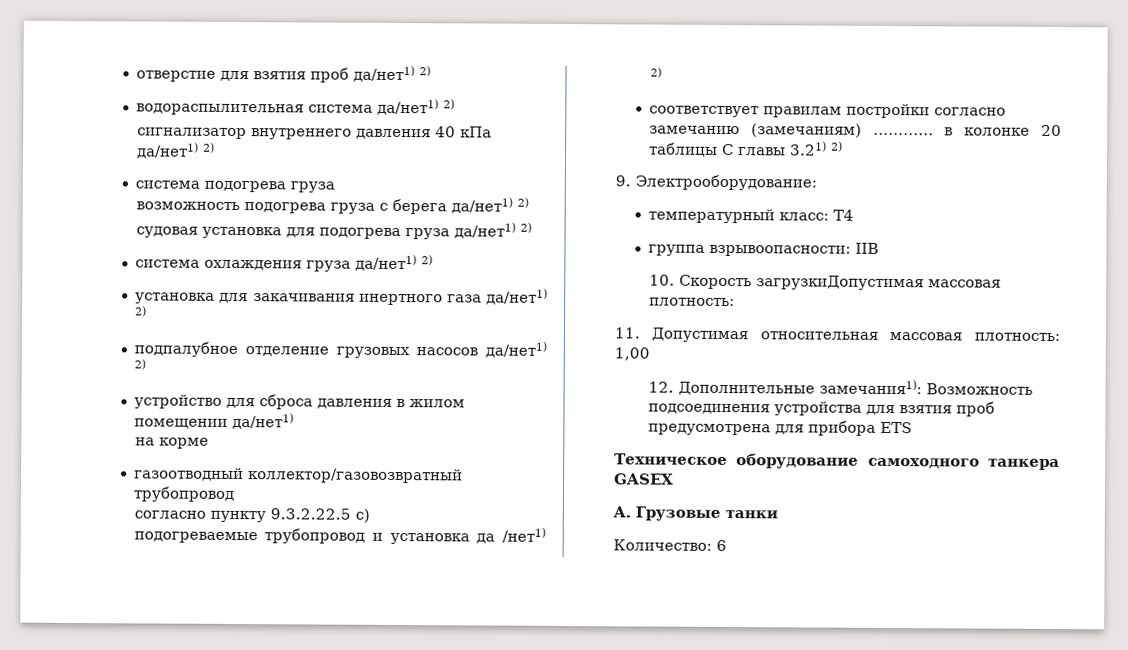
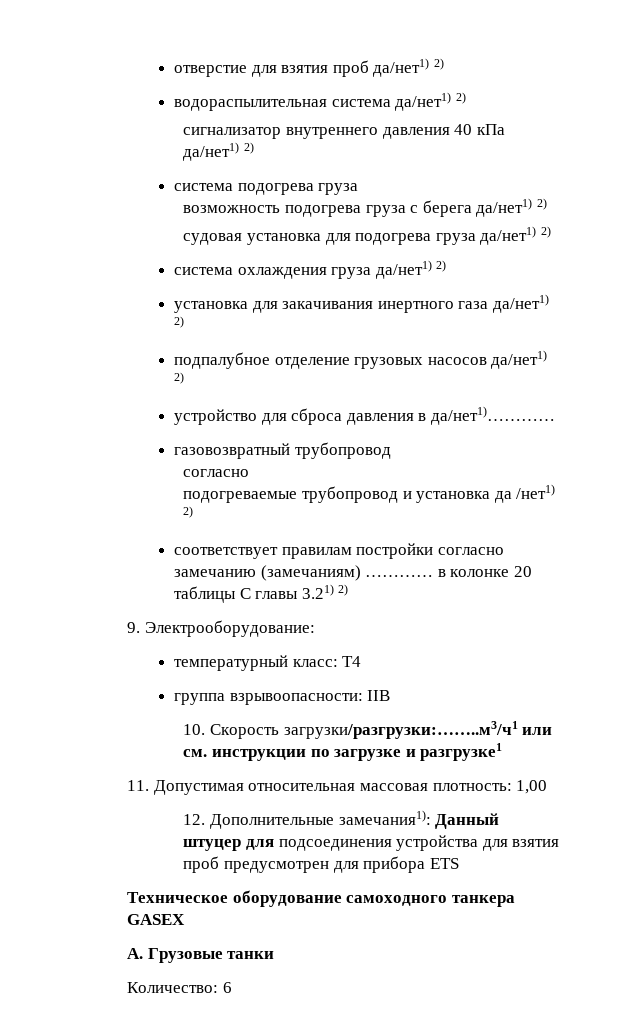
- устройство для сброса давления в жилом помещении да/нет1)
- на корме
- газоотводный коллектор/газовозвратный трубопровод
- согласно пункту 9.3.2.22.5 с)
+ устройство для сброса давления в да/нет1)…………
+ газовозвратный трубопровод
+ согласно
- 10. Скорость загрузкиДопустимая массовая плотность:
+ 10. Скорость загрузки/разгрузки:……..м3/ч1 или см. инструкции по загрузке и разгрузке1
- 12. Дополнительные замечания1): Возможность подсоединения устройства для взятия проб предусмотрена для прибора ETS
+ 12. Дополнительные замечания1): Данный штуцер для подсоединения устройства для взятия проб предусмотрен для прибора ETS

